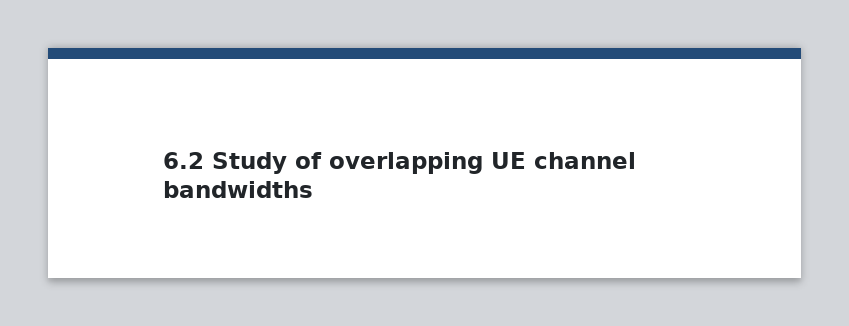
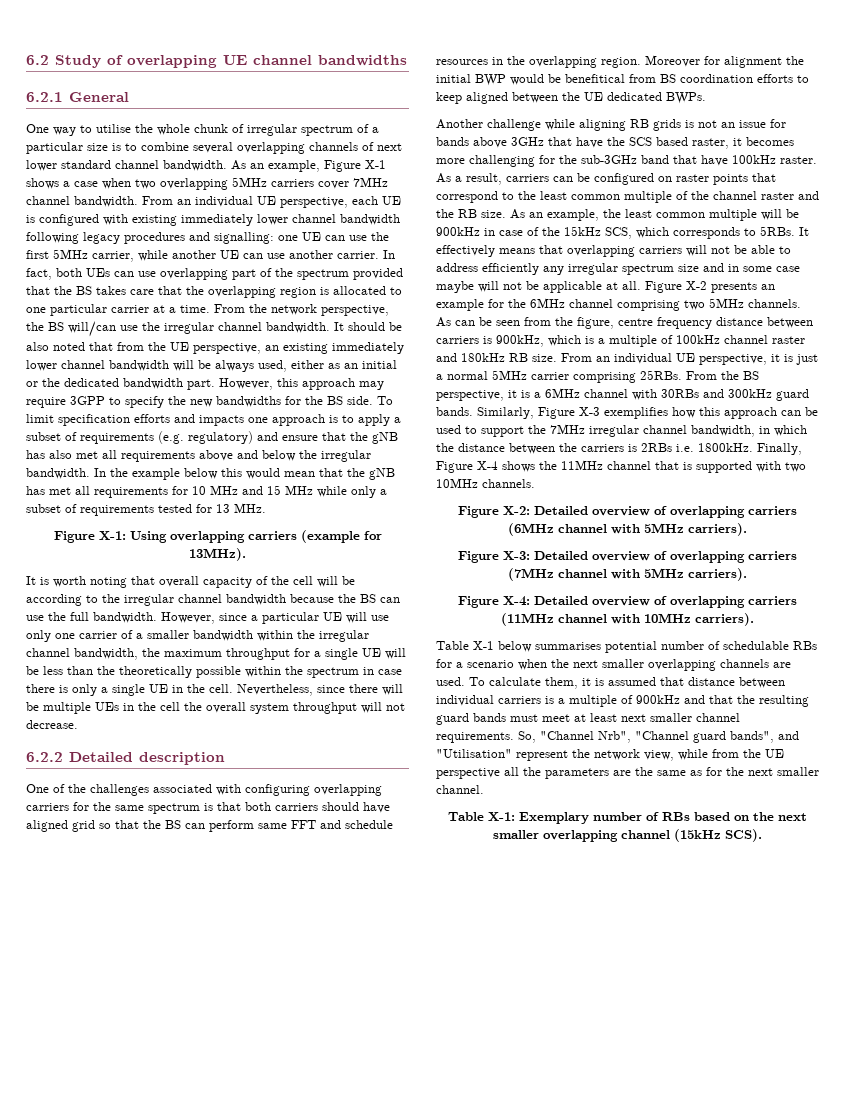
+ 6.2.1 General
+ One way to utilise the whole chunk of irregular spectrum of a particular size is to combine several overlapping channels of next lower standard channel bandwidth. As an example, Figure X-1 shows a case when two overlapping 5MHz carriers cover 7MHz channel bandwidth. From an individual UE perspective, each UE is configured with existing immediately lower channel bandwidth following legacy procedures and signalling: one UE can use the first 5MHz carrier, while another UE can use another carrier. In fact, both UEs can use overlapping part of the spectrum provided that the BS takes care that the overlapping region is allocated to one particular carrier at a time. From the network perspective, the BS will/can use the irregular channel bandwidth. It should be also noted that from the UE perspective, an existing immediately lower channel bandwidth will be always used, either as an initial or the dedicated bandwidth part. However, this approach may require 3GPP to specify the new bandwidths for the BS side. To limit specification efforts and impacts one approach is to apply a subset of requirements (e.g. regulatory) and ensure that the gNB has also met all requirements above and below the irregular bandwidth. In the example below this would mean that the gNB has met all requirements for 10 MHz and 15 MHz while only a subset of requirements tested for 13 MHz.
+ Figure X-1: Using overlapping carriers (example for 13MHz).
+ It is worth noting that overall capacity of the cell will be according to the irregular channel bandwidth because the BS can use the full bandwidth. However, since a particular UE will use only one carrier of a smaller bandwidth within the irregular channel bandwidth, the maximum throughput for a single UE will be less than the theoretically possible within the spectrum in case there is only a single UE in the cell. Nevertheless, since there will be multiple UEs in the cell the overall system throughput will not decrease.
+ 6.2.2 Detailed description
+ One of the challenges associated with configuring overlapping carriers for the same spectrum is that both carriers should have aligned grid so that the BS can perform same FFT and schedule resources in the overlapping region. Moreover for alignment the initial BWP would be benefitical from BS coordination efforts to keep aligned between the UE dedicated BWPs.
+ Another challenge while aligning RB grids is not an issue for bands above 3GHz that have the SCS based raster, it becomes more challenging for the sub-3GHz band that have 100kHz raster. As a result, carriers can be configured on raster points that correspond to the least common multiple of the channel raster and the RB size. As an example, the least common multiple will be 900kHz in case of the 15kHz SCS, which corresponds to 5RBs. It effectively means that overlapping carriers will not be able to address efficiently any irregular spectrum size and in some case maybe will not be applicable at all. Figure X-2 presents an example for the 6MHz channel comprising two 5MHz channels. As can be seen from the figure, centre frequency distance between carriers is 900kHz, which is a multiple of 100kHz channel raster and 180kHz RB size. From an individual UE perspective, it is just a normal 5MHz carrier comprising 25RBs. From the BS perspective, it is a 6MHz channel with 30RBs and 300kHz guard bands. Similarly, Figure X-3 exemplifies how this approach can be used to support the 7MHz irregular channel bandwidth, in which the distance between the carriers is 2RBs i.e. 1800kHz. Finally, Figure X-4 shows the 11MHz channel that is supported with two 10MHz channels.
+ Figure X-2: Detailed overview of overlapping carriers (6MHz channel with 5MHz carriers).
+ Figure X-3: Detailed overview of overlapping carriers (7MHz channel with 5MHz carriers).
+ Figure X-4: Detailed overview of overlapping carriers (11MHz channel with 10MHz carriers).
+ Table X-1 below summarises potential number of schedulable RBs for a scenario when the next smaller overlapping channels are used. To calculate them, it is assumed that distance between individual carriers is a multiple of 900kHz and that the resulting guard bands must meet at least next smaller channel requirements. So, "Channel Nrb", "Channel guard bands", and "Utilisation" represent the network view, while from the UE perspective all the parameters are the same as for the next smaller channel.
+ Table X-1: Exemplary number of RBs based on the next smaller overlapping channel (15kHz SCS).

